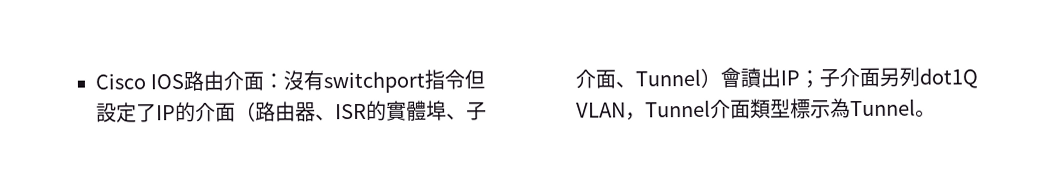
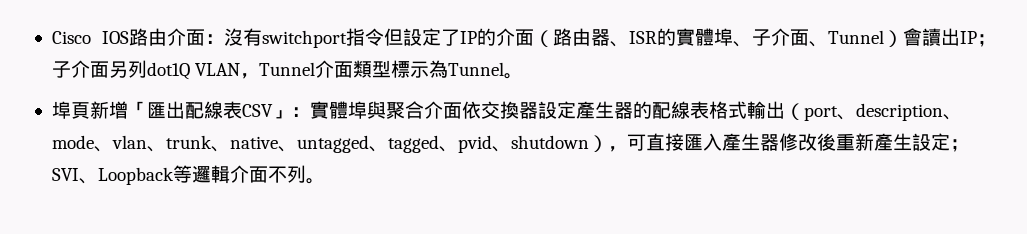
+ 埠頁新增「匯出配線表CSV」：實體埠與聚合介面依交換器設定產生器的配線表格式輸出（port、description、mode、vlan、trunk、native、untagged、tagged、pvid、shutdown），可直接匯入產生器修改後重新產生設定；SVI、Loopback等邏輯介面不列。

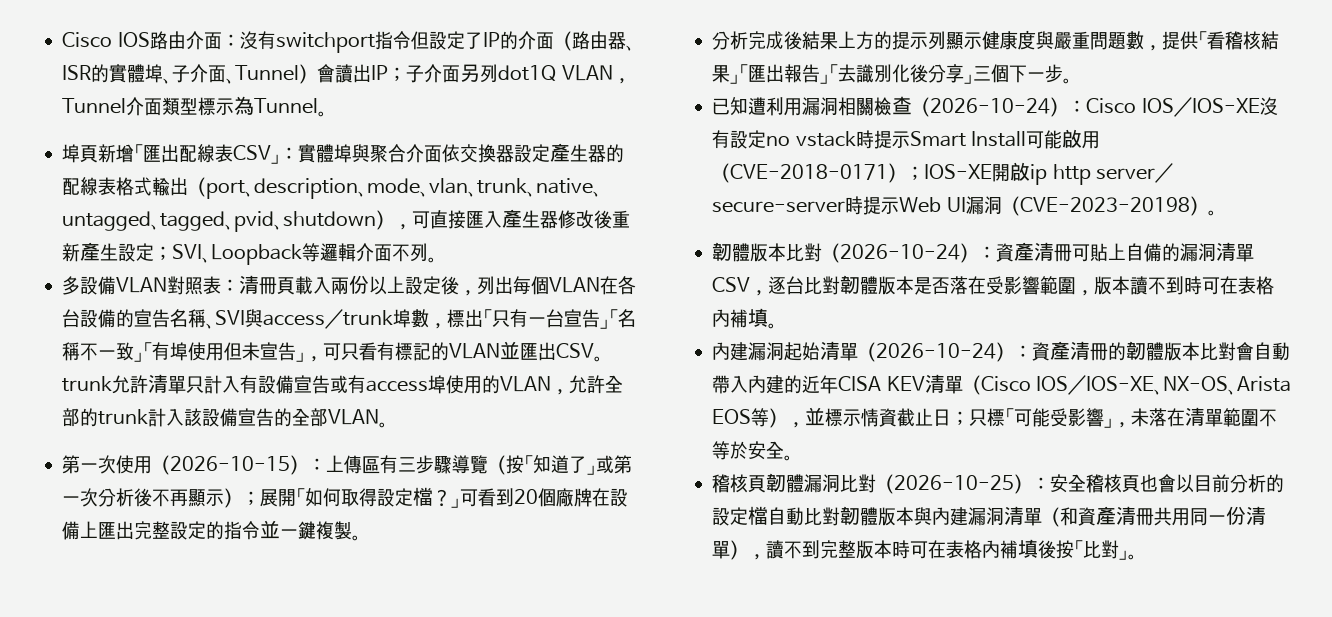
+ 多設備VLAN對照表：清冊頁載入兩份以上設定後，列出每個VLAN在各台設備的宣告名稱、SVI與access／trunk埠數，標出「只有一台宣告」「名稱不一致」「有埠使用但未宣告」，可只看有標記的VLAN並匯出CSV。trunk允許清單只計入有設備宣告或有access埠使用的VLAN，允許全部的trunk計入該設備宣告的全部VLAN。
+ 第一次使用（2026-10-15）：上傳區有三步驟導覽（按「知道了」或第一次分析後不再顯示）；展開「如何取得設定檔？」可看到20個廠牌在設備上匯出完整設定的指令並一鍵複製。
+ 分析完成後結果上方的提示列顯示健康度與嚴重問題數，提供「看稽核結果」「匯出報告」「去識別化後分享」三個下一步。
+ 已知遭利用漏洞相關檢查（2026-10-24）：Cisco IOS／IOS-XE沒有設定no vstack時提示Smart Install可能啟用（CVE-2018-0171）；IOS-XE開啟ip http server／secure-server時提示Web UI漏洞（CVE-2023-20198）。
+ 韌體版本比對（2026-10-24）：資產清冊可貼上自備的漏洞清單CSV，逐台比對韌體版本是否落在受影響範圍，版本讀不到時可在表格內補填。
+ 內建漏洞起始清單（2026-10-24）：資產清冊的韌體版本比對會自動帶入內建的近年CISA KEV清單（Cisco IOS／IOS-XE、NX-OS、Arista EOS等），並標示情資截止日；只標「可能受影響」，未落在清單範圍不等於安全。
+ 稽核頁韌體漏洞比對（2026-10-25）：安全稽核頁也會以目前分析的設定檔自動比對韌體版本與內建漏洞清單（和資產清冊共用同一份清單），讀不到完整版本時可在表格內補填後按「比對」。

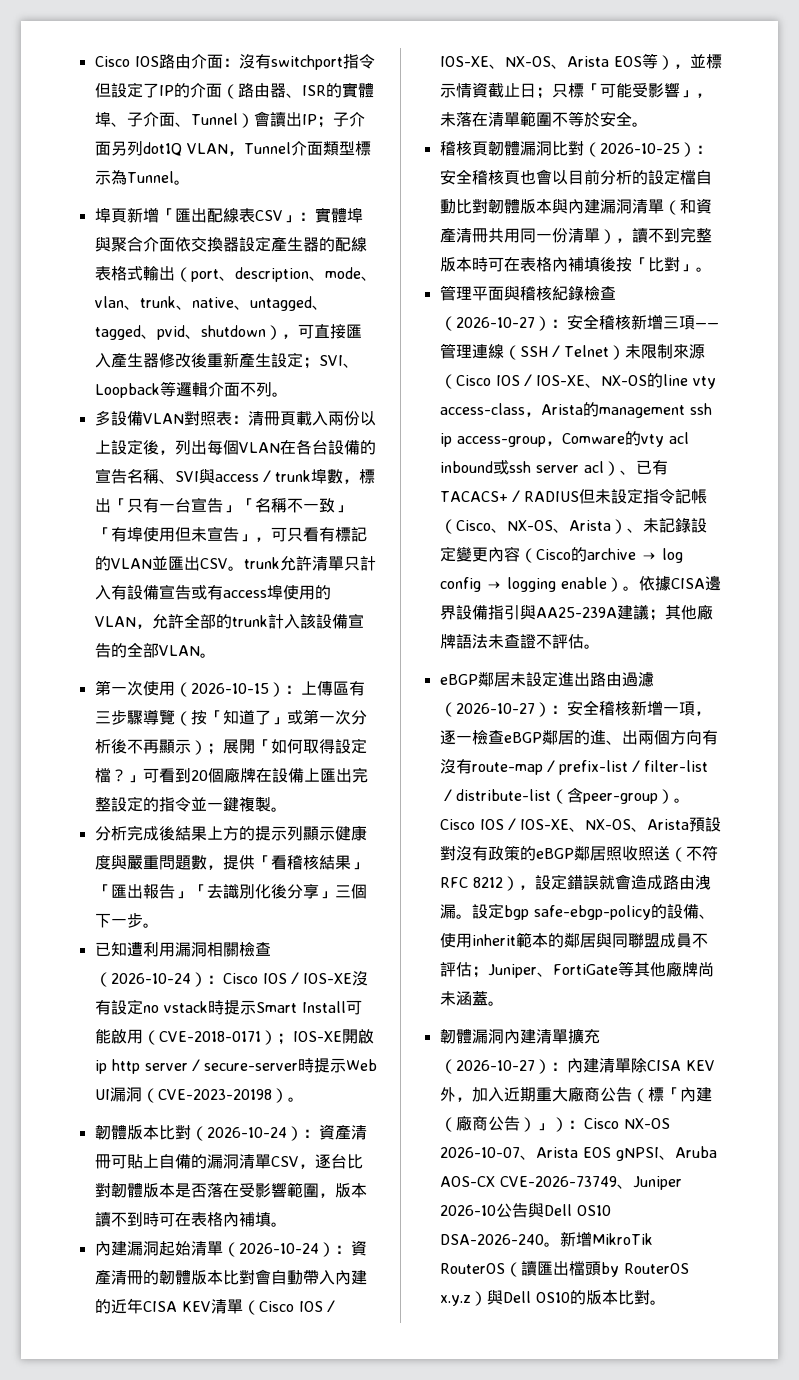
+ 管理平面與稽核紀錄檢查（2026-10-27）：安全稽核新增三項——管理連線（SSH／Telnet）未限制來源（Cisco IOS／IOS-XE、NX-OS的line vty access-class，Arista的management ssh ip access-group，Comware的vty acl inbound或ssh server acl）、已有TACACS+／RADIUS但未設定指令記帳（Cisco、NX-OS、Arista）、未記錄設定變更內容（Cisco的archive → log config → logging enable）。依據CISA邊界設備指引與AA25-239A建議；其他廠牌語法未查證不評估。
+ eBGP鄰居未設定進出路由過濾（2026-10-27）：安全稽核新增一項，逐一檢查eBGP鄰居的進、出兩個方向有沒有route-map／prefix-list／filter-list／distribute-list（含peer-group）。Cisco IOS／IOS-XE、NX-OS、Arista預設對沒有政策的eBGP鄰居照收照送（不符RFC 8212），設定錯誤就會造成路由洩漏。設定bgp safe-ebgp-policy的設備、使用inherit範本的鄰居與同聯盟成員不評估；Juniper、FortiGate等其他廠牌尚未涵蓋。
+ 韌體漏洞內建清單擴充（2026-10-27）：內建清單除CISA KEV外，加入近期重大廠商公告（標「內建（廠商公告）」）：Cisco NX-OS 2026-10-07、Arista EOS gNPSI、Aruba AOS-CX CVE-2026-73749、Juniper 2026-10公告與Dell OS10 DSA-2026-240。新增MikroTik RouterOS（讀匯出檔頭by RouterOS x.y.z）與Dell OS10的版本比對。

